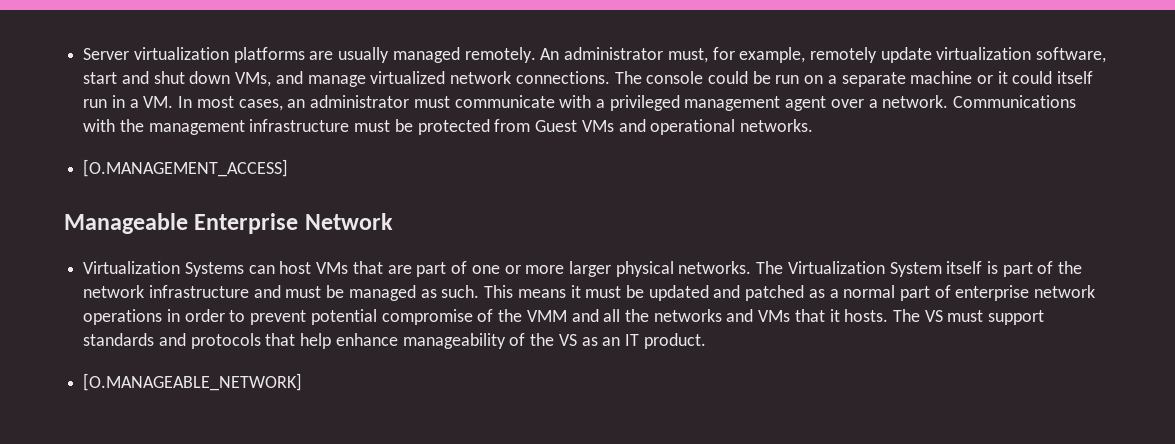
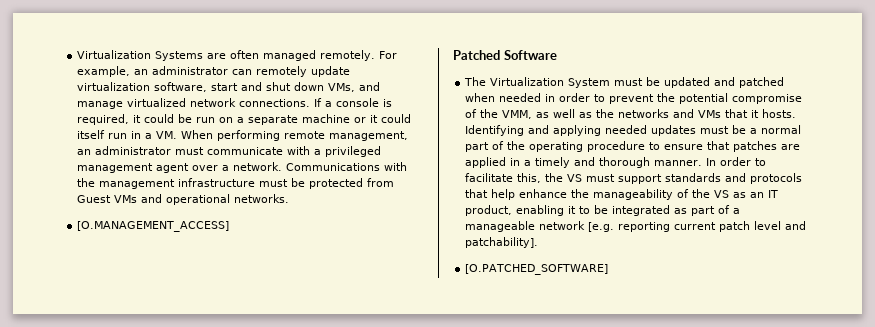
- Server virtualization platforms are usually managed remotely. An administrator must, for example, remotely update virtualization software, start and shut down VMs, and manage virtualized network connections.
+ Virtualization Systems are often managed remotely. For example, an administrator can remotely update virtualization software, start and shut down VMs, and manage virtualized network connections.
- The console could be run on a separate machine or it could itself run in a VM. In most cases, an administrator must communicate with a privileged management agent over a network.
+ If a console is required, it could be run on a separate machine or it could itself run in a VM. When performing remote management, an administrator must communicate with a privileged management agent over a network.
- Manageable Enterprise Network
- Virtualization Systems can host VMs that are part of one or more larger physical networks. The Virtualization System itself is part of the network infrastructure and must be managed as such. This means it must be updated and patched as a normal part of enterprise network operations in order to prevent potential compromise of the VMM and all the networks and VMs that it hosts.
+ Patched Software
+ The Virtualization System must be updated and patched when needed in order to prevent the potential compromise of the VMM, as well as the networks and VMs that it hosts.
- The VS must support standards and protocols that help enhance manageability of the VS as an IT product.
- [O.MANAGEABLE_NETWORK]
+ Identifying and applying needed updates must be a normal part of the operating procedure to ensure that patches are applied in a timely and thorough manner. In order to facilitate this, the VS must support standards and protocols that help enhance the manageability of the VS as an IT product, enabling it to be integrated as part of a manageable network [e.g. reporting current patch level and patchability].
+ [O.PATCHED_SOFTWARE]

